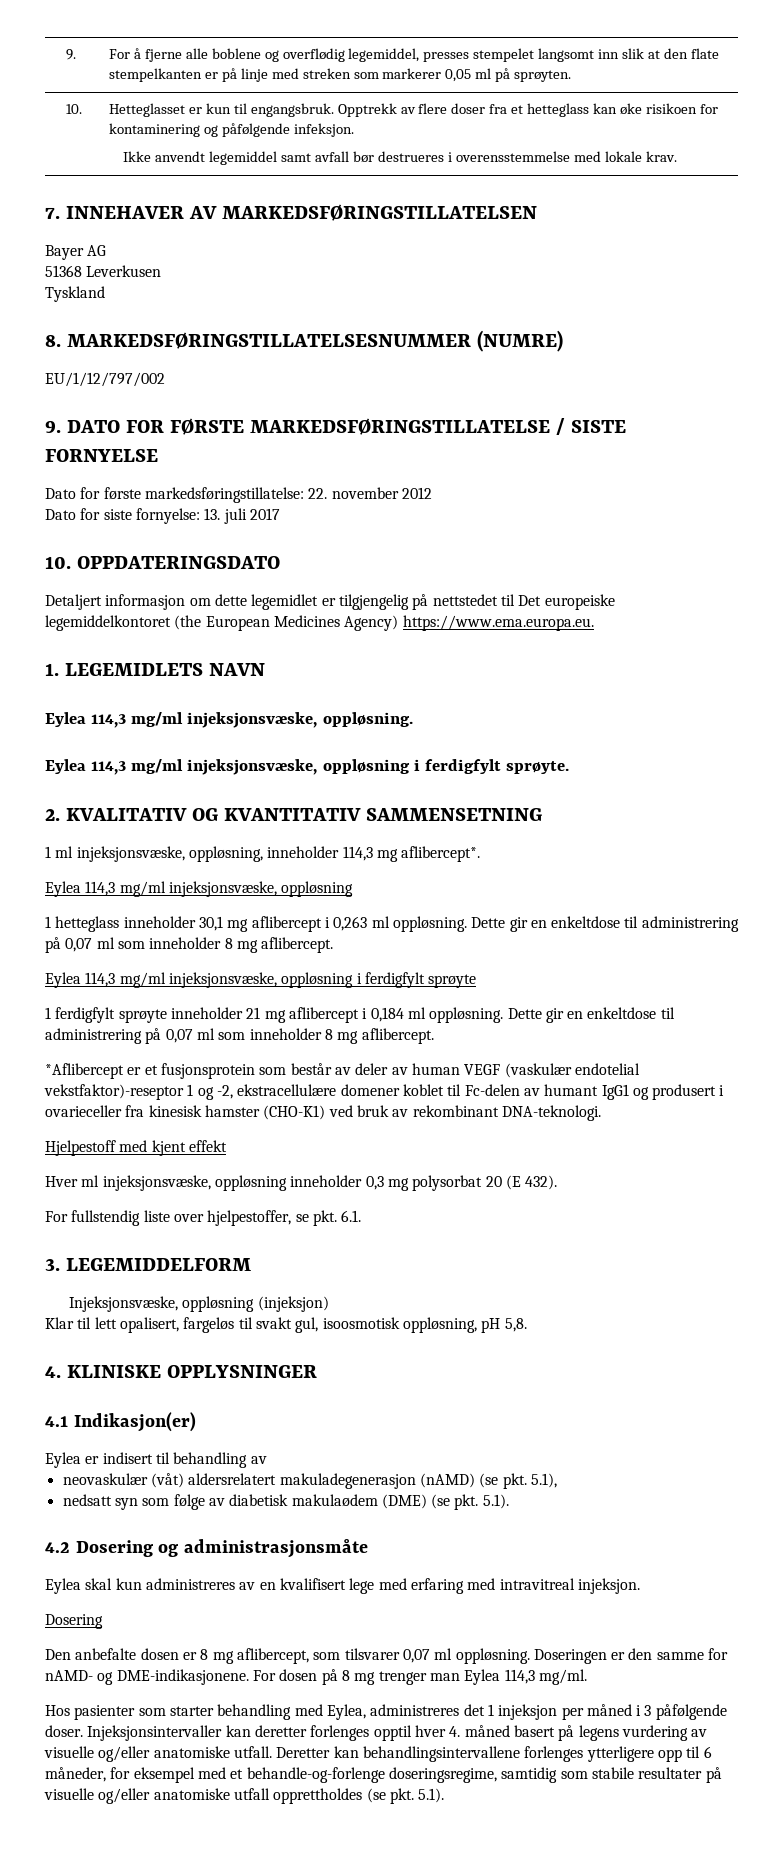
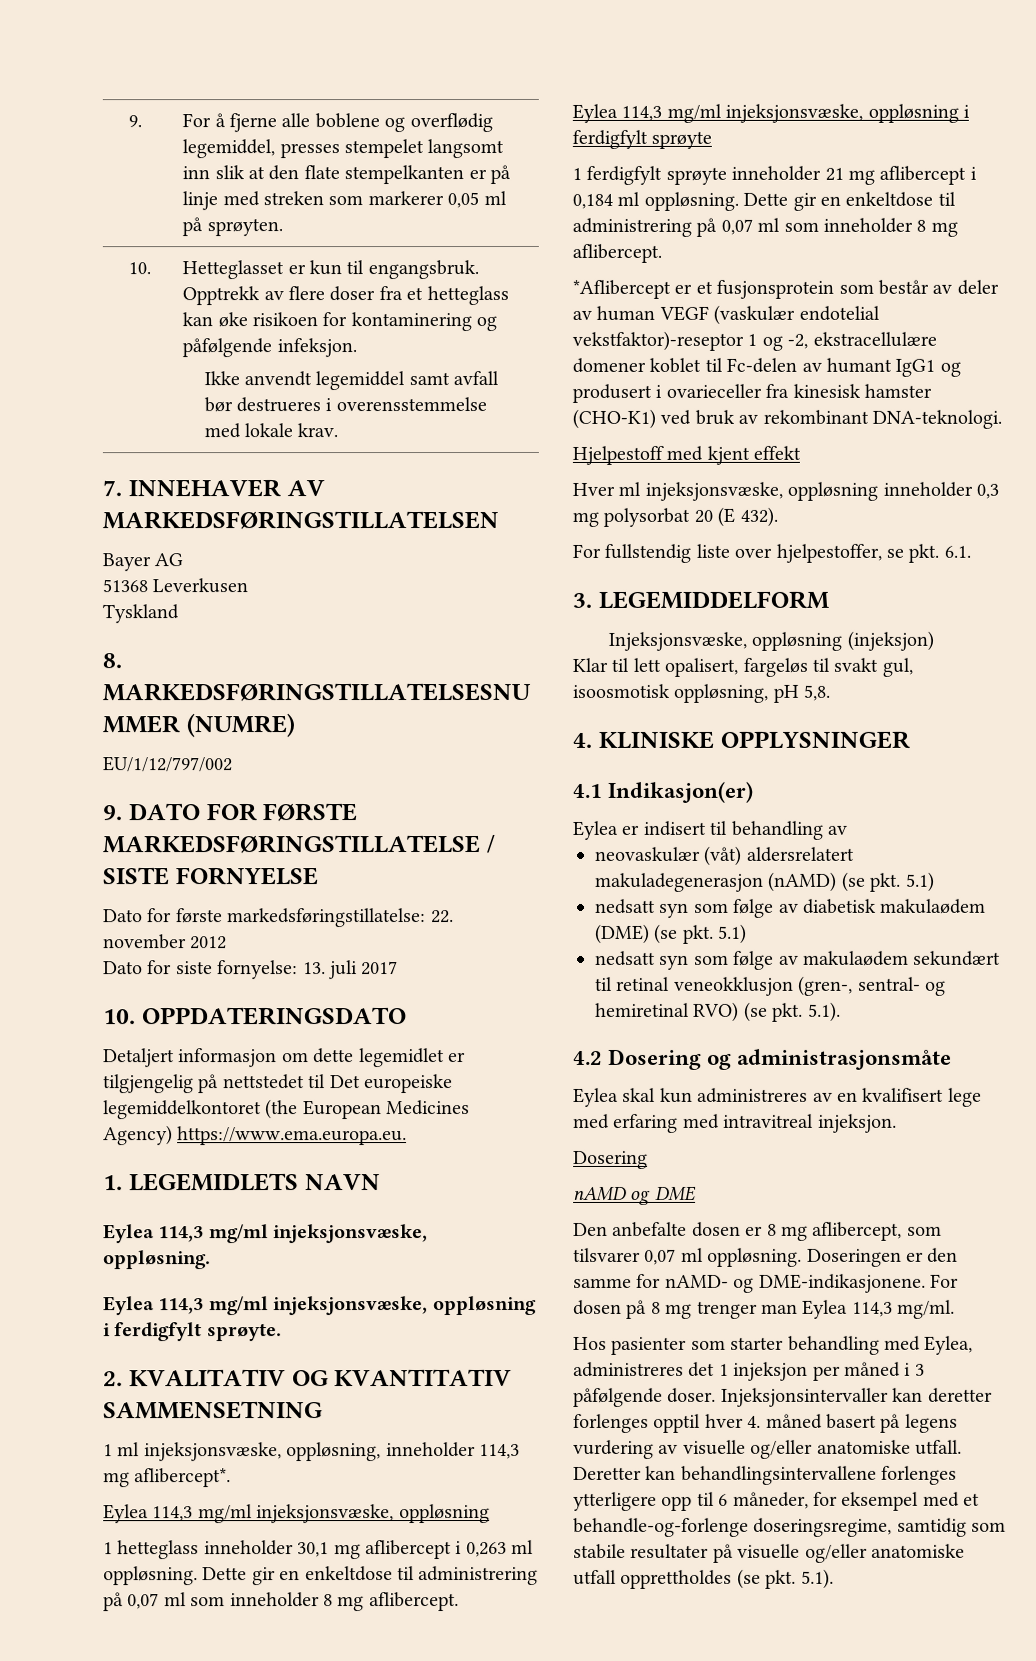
- neovaskulær (våt) aldersrelatert makuladegenerasjon (nAMD) (se pkt. 5.1),
+ neovaskulær (våt) aldersrelatert makuladegenerasjon (nAMD) (se pkt. 5.1)
- nedsatt syn som følge av diabetisk makulaødem (DME) (se pkt. 5.1).
+ nedsatt syn som følge av diabetisk makulaødem (DME) (se pkt. 5.1)
+ nedsatt syn som følge av makulaødem sekundært til retinal veneokklusjon (gren-, sentral- og hemiretinal RVO) (se pkt. 5.1).
+ nAMD og DME

